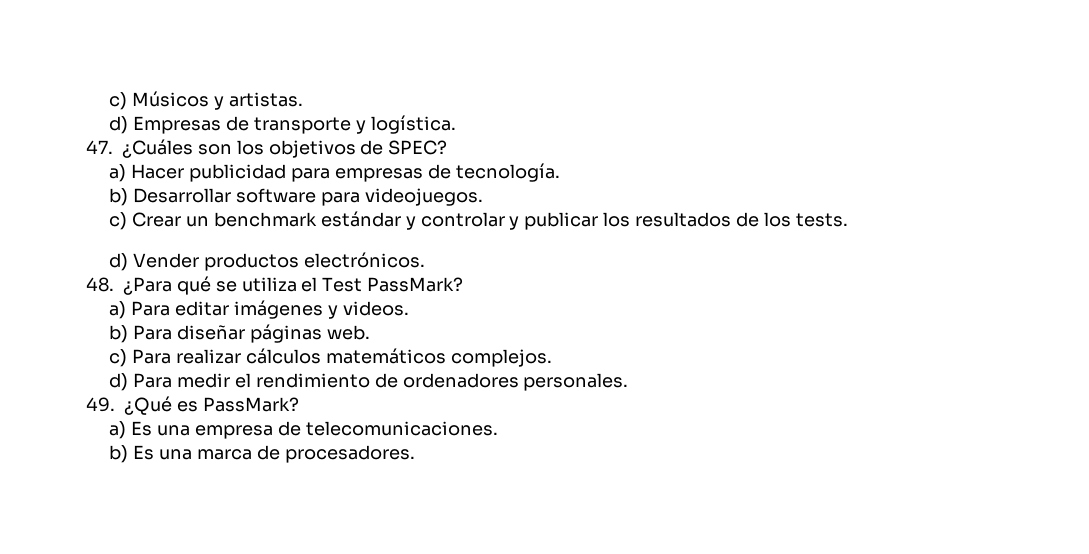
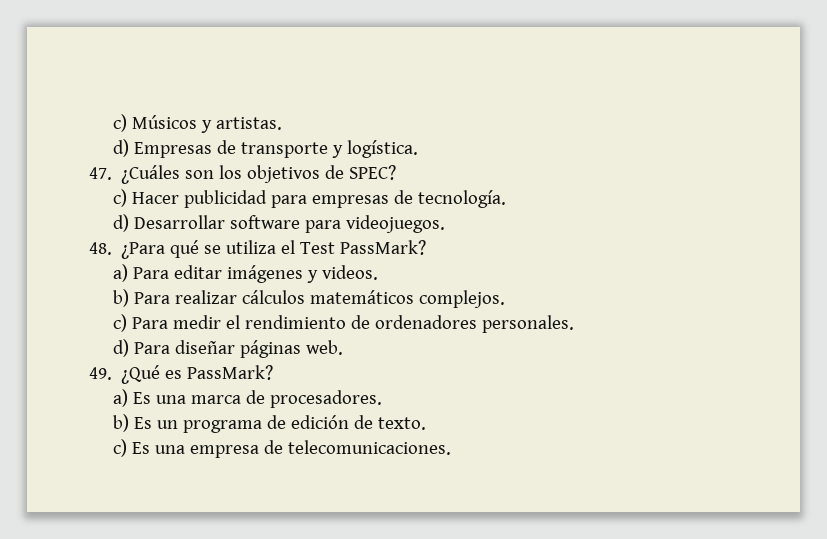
- a) Hacer publicidad para empresas de tecnología.
+ c) Hacer publicidad para empresas de tecnología.
- b) Desarrollar software para videojuegos.
+ d) Desarrollar software para videojuegos.
- c) Crear un benchmark estándar y controlar y publicar los resultados de los tests.
- d) Vender productos electrónicos.
- b) Para diseñar páginas web.
- c) Para realizar cálculos matemáticos complejos.
+ b) Para realizar cálculos matemáticos complejos.
- d) Para medir el rendimiento de ordenadores personales.
+ c) Para medir el rendimiento de ordenadores personales.
+ d) Para diseñar páginas web.
- a) Es una empresa de telecomunicaciones.
- b) Es una marca de procesadores.
+ a) Es una marca de procesadores.
+ b) Es un programa de edición de texto.
+ c) Es una empresa de telecomunicaciones.

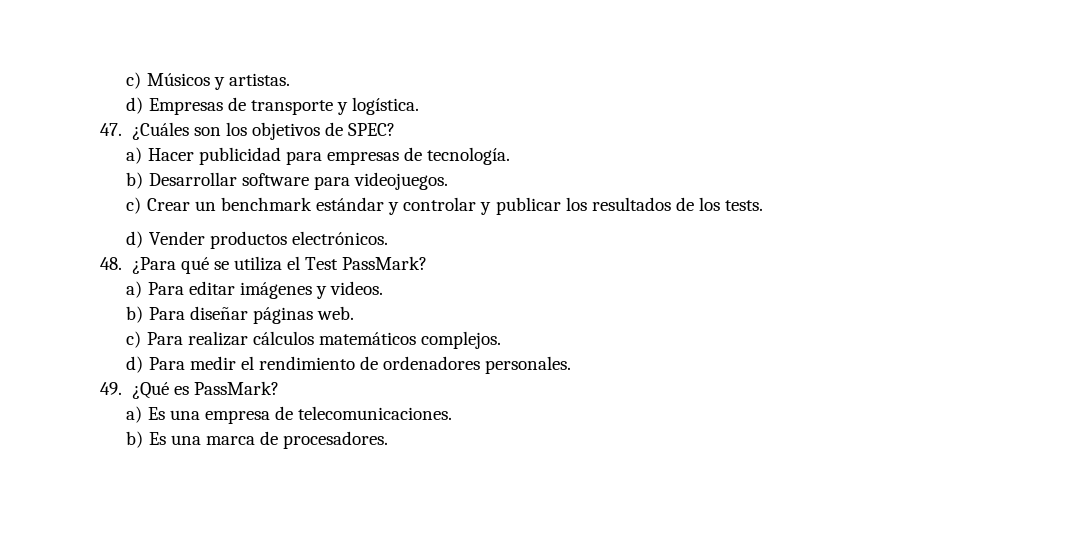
- c) Hacer publicidad para empresas de tecnología.
+ a) Hacer publicidad para empresas de tecnología.
- d) Desarrollar software para videojuegos.
+ b) Desarrollar software para videojuegos.
+ c) Crear un benchmark estándar y controlar y publicar los resultados de los tests.
+ d) Vender productos electrónicos.
- b) Para realizar cálculos matemáticos complejos.
+ b) Para diseñar páginas web.
+ c) Para realizar cálculos matemáticos complejos.
- c) Para medir el rendimiento de ordenadores personales.
+ d) Para medir el rendimiento de ordenadores personales.
- d) Para diseñar páginas web.
- a) Es una marca de procesadores.
- b) Es un programa de edición de texto.
- c) Es una empresa de telecomunicaciones.
+ a) Es una empresa de telecomunicaciones.
+ b) Es una marca de procesadores.

